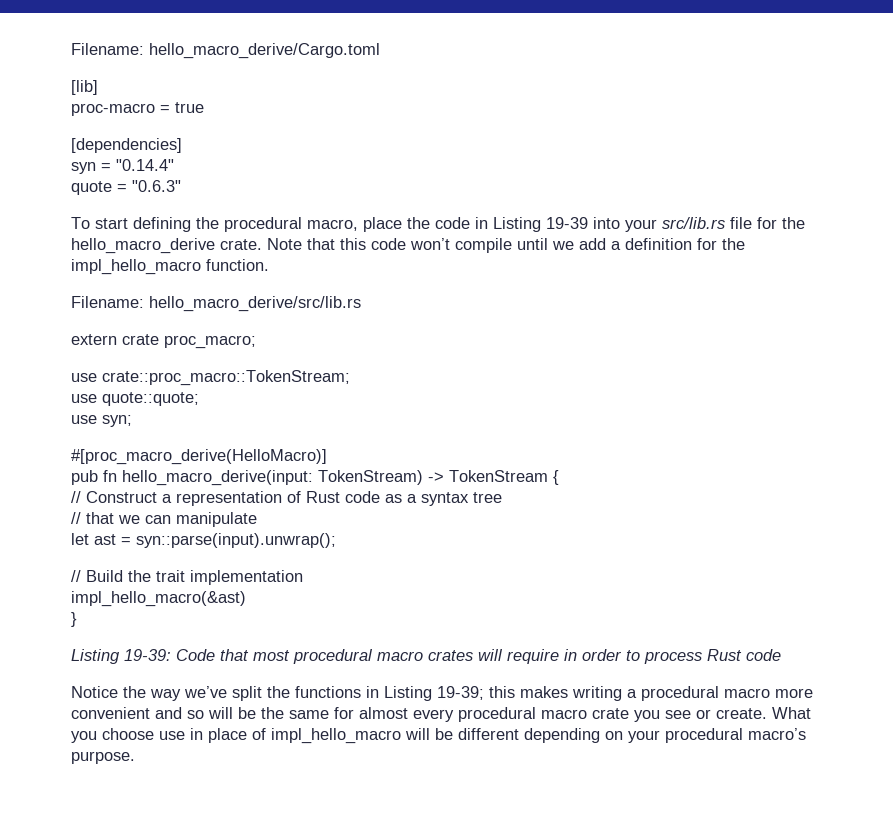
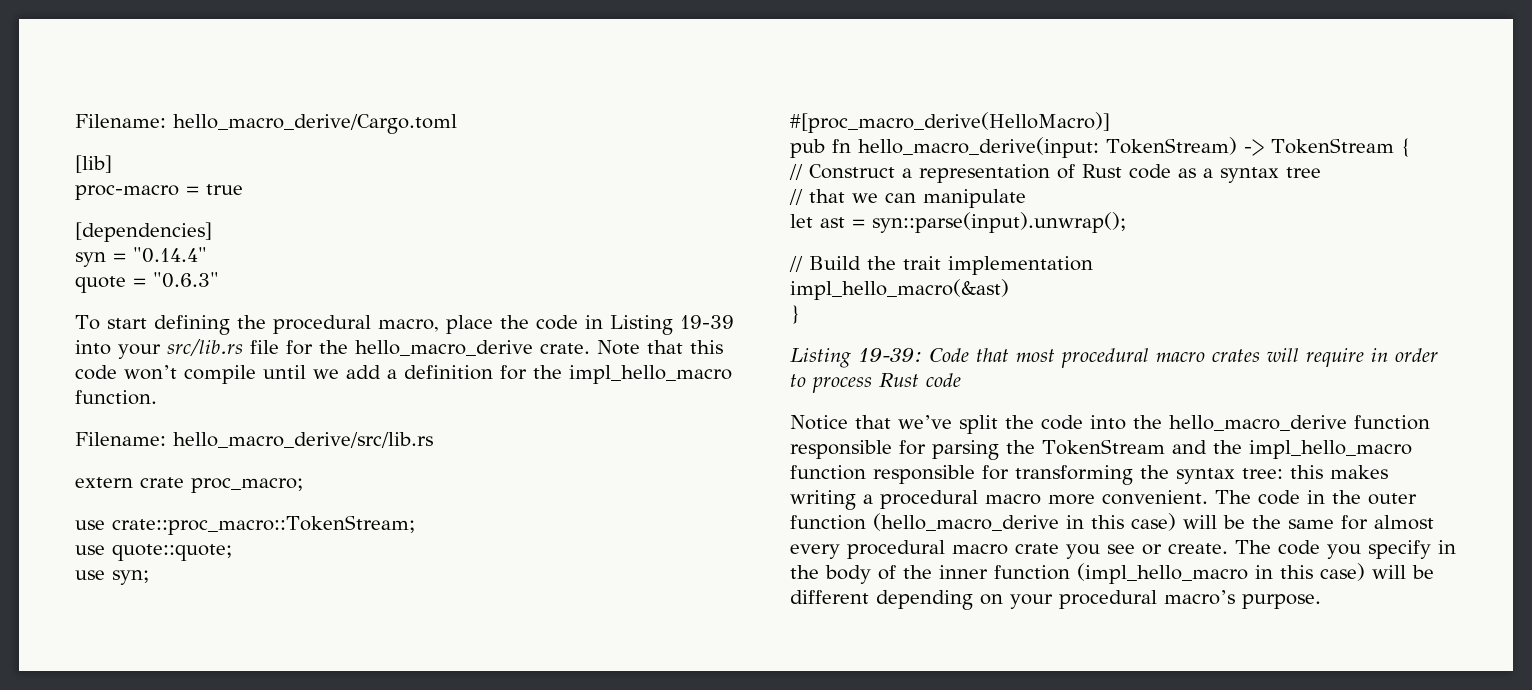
- Notice the way we’ve split the functions in Listing 19-39; this makes writing a procedural macro more convenient and so will be the same for almost every procedural macro crate you see or create.
+ Notice that we’ve split the code into the hello_macro_derive function responsible for parsing the TokenStream and the impl_hello_macro function responsible for transforming the syntax tree: this makes writing a procedural macro more convenient. The code in the outer function (hello_macro_derive in this case) will be the same for almost every procedural macro crate you see or create.
- What you choose use in place of impl_hello_macro will be different depending on your procedural macro’s purpose.
+ The code you specify in the body of the inner function (impl_hello_macro in this case) will be different depending on your procedural macro’s purpose.

